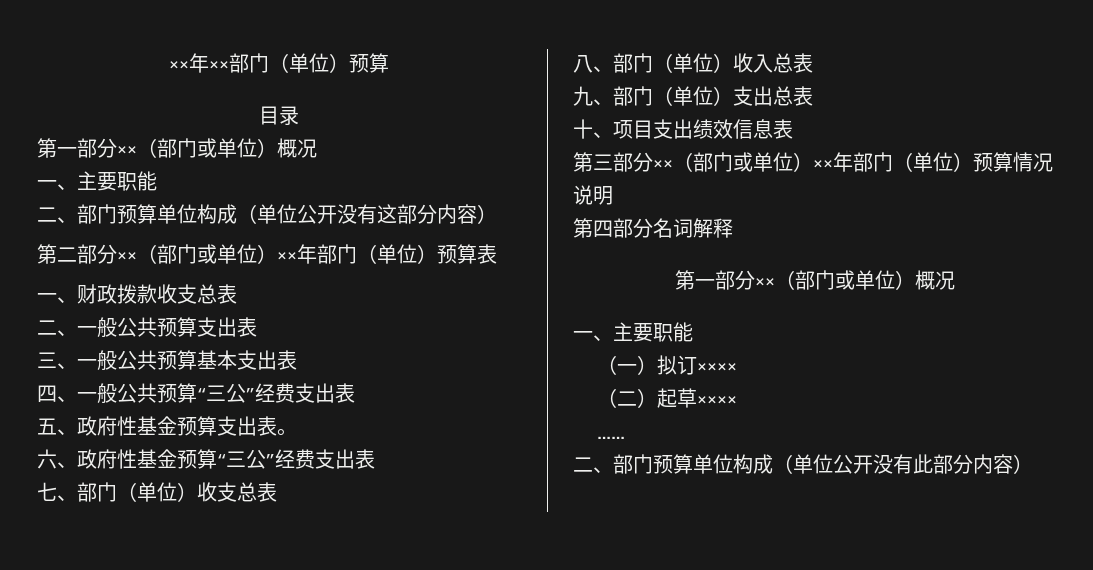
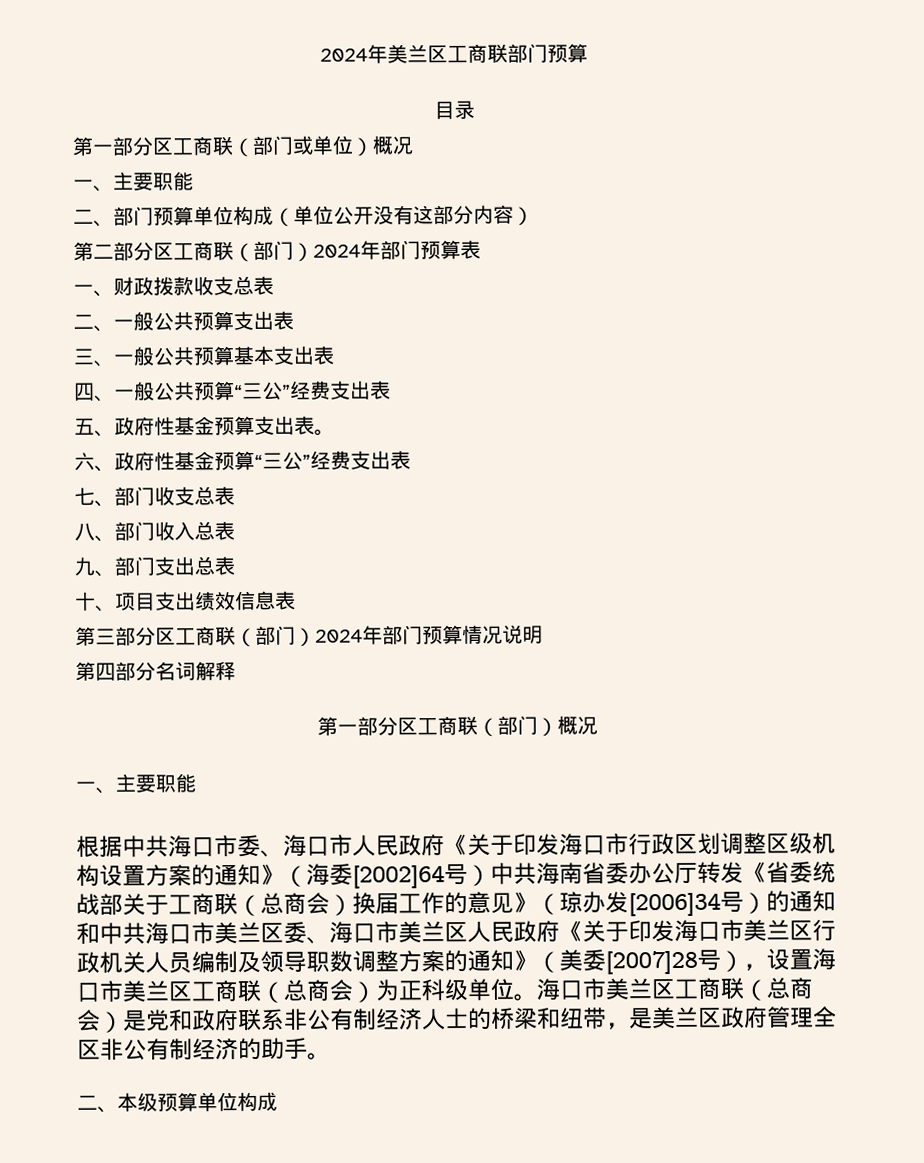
- ××年××部门（单位）预算
+ 2024年美兰区工商联部门预算
  目录
- 第一部分××（部门或单位）概况
+ 第一部分区工商联（部门或单位）概况
- 第二部分××（部门或单位）××年部门（单位）预算表
+ 第二部分区工商联（部门）2024年部门预算表
- 七、部门（单位）收支总表
+ 七、部门收支总表
- 八、部门（单位）收入总表
+ 八、部门收入总表
- 九、部门（单位）支出总表
+ 九、部门支出总表
- 第三部分××（部门或单位）××年部门（单位）预算情况说明
+ 第三部分区工商联（部门）2024年部门预算情况说明
  第四部分名词解释
- 第一部分××（部门或单位）概况
+ 第一部分区工商联（部门）概况
  一、主要职能
- （一）拟订××××
- （二）起草××××
- ……
- 二、部门预算单位构成（单位公开没有此部分内容）
+ 根据中共海口市委、海口市人民政府《关于印发海口市行政区划调整区级机构设置方案的通知》（海委[2002]64号）中共海南省委办公厅转发《省委统战部关于工商联（总商会）换届工作的意见》（琼办发[2006]34号）的通知和中共海口市美兰区委、海口市美兰区人民政府《关于印发海口市美兰区行政机关人员编制及领导职数调整方案的通知》（美委[2007]28号），设置海口市美兰区工商联（总商会）为正科级单位。海口市美兰区工商联（总商会）是党和政府联系非公有制经济人士的桥梁和纽带，是美兰区政府管理全区非公有制经济的助手。
+ 二、本级预算单位构成

